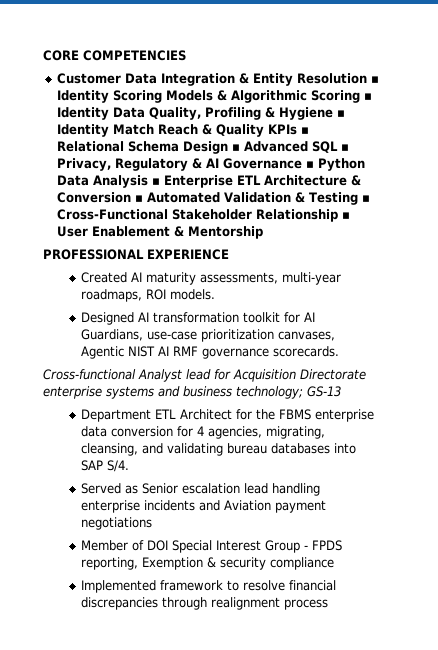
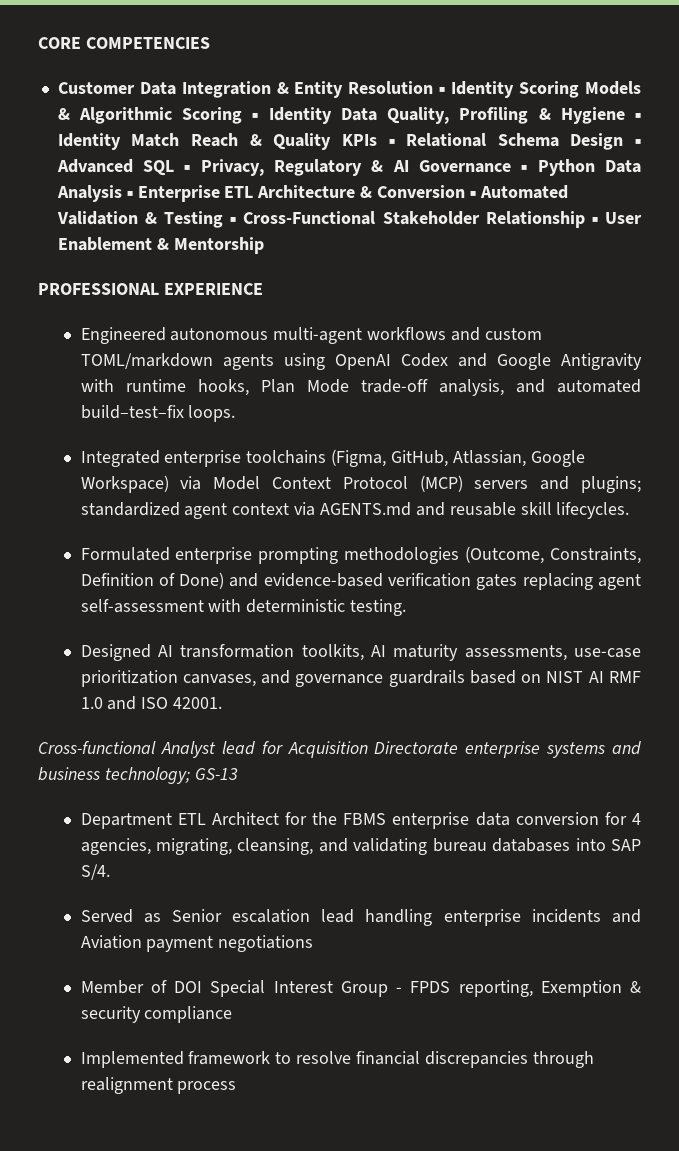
- Created AI maturity assessments, multi-year roadmaps, ROI models.
- Designed AI transformation toolkit for AI Guardians, use-case prioritization canvases, Agentic NIST AI RMF governance scorecards.
+ Engineered autonomous multi-agent workflows and custom TOML/markdown agents using OpenAI Codex and Google Antigravity with runtime hooks, Plan Mode trade-off analysis, and automated build–test–fix loops.
+ Integrated enterprise toolchains (Figma, GitHub, Atlassian, Google Workspace) via Model Context Protocol (MCP) servers and plugins; standardized agent context via AGENTS.md and reusable skill lifecycles.
+ Formulated enterprise prompting methodologies (Outcome, Constraints, Definition of Done) and evidence-based verification gates replacing agent self-assessment with deterministic testing.
+ Designed AI transformation toolkits, AI maturity assessments, use-case prioritization canvases, and governance guardrails based on NIST AI RMF 1.0 and ISO 42001.

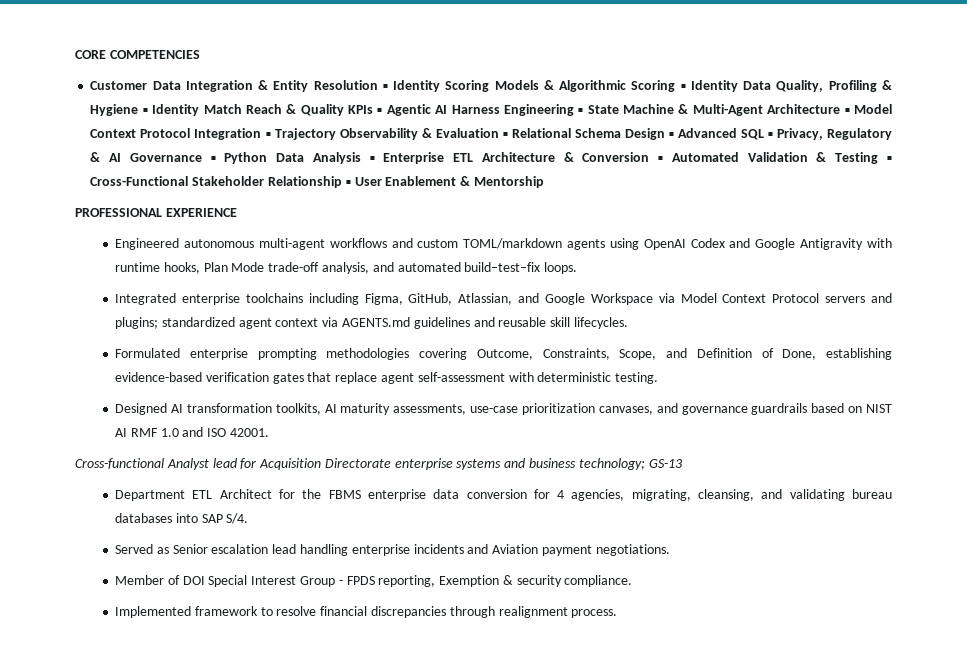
- Customer Data Integration & Entity Resolution ▪ Identity Scoring Models & Algorithmic Scoring ▪ Identity Data Quality, Profiling & Hygiene ▪ Identity Match Reach & Quality KPIs ▪ Relational Schema Design ▪ Advanced SQL ▪ Privacy, Regulatory & AI Governance ▪ Python Data Analysis ▪ Enterprise ETL Architecture & Conversion ▪ Automated Validation & Testing ▪ Cross-Functional Stakeholder Relationship ▪ User Enablement & Mentorship
+ Customer Data Integration & Entity Resolution ▪ Identity Scoring Models & Algorithmic Scoring ▪ Identity Data Quality, Profiling & Hygiene ▪ Identity Match Reach & Quality KPIs ▪ Agentic AI Harness Engineering ▪ State Machine & Multi-Agent Architecture ▪ Model Context Protocol Integration ▪ Trajectory Observability & Evaluation ▪ Relational Schema Design ▪ Advanced SQL ▪ Privacy, Regulatory & AI Governance ▪ Python Data Analysis ▪ Enterprise ETL Architecture & Conversion ▪ Automated Validation & Testing ▪ Cross-Functional Stakeholder Relationship ▪ User Enablement & Mentorship
- Integrated enterprise toolchains (Figma, GitHub, Atlassian, Google Workspace) via Model Context Protocol (MCP) servers and plugins; standardized agent context via AGENTS.md and reusable skill lifecycles.
+ Integrated enterprise toolchains including Figma, GitHub, Atlassian, and Google Workspace via Model Context Protocol servers and plugins; standardized agent context via AGENTS.md guidelines and reusable skill lifecycles.
- Formulated enterprise prompting methodologies (Outcome, Constraints, Definition of Done) and evidence-based verification gates replacing agent self-assessment with deterministic testing.
+ Formulated enterprise prompting methodologies covering Outcome, Constraints, Scope, and Definition of Done, establishing evidence-based verification gates that replace agent self-assessment with deterministic testing.
- Served as Senior escalation lead handling enterprise incidents and Aviation payment negotiations
+ Served as Senior escalation lead handling enterprise incidents and Aviation payment negotiations.
- Member of DOI Special Interest Group - FPDS reporting, Exemption & security compliance
+ Member of DOI Special Interest Group - FPDS reporting, Exemption & security compliance.
- Implemented framework to resolve financial discrepancies through realignment process
+ Implemented framework to resolve financial discrepancies through realignment process.

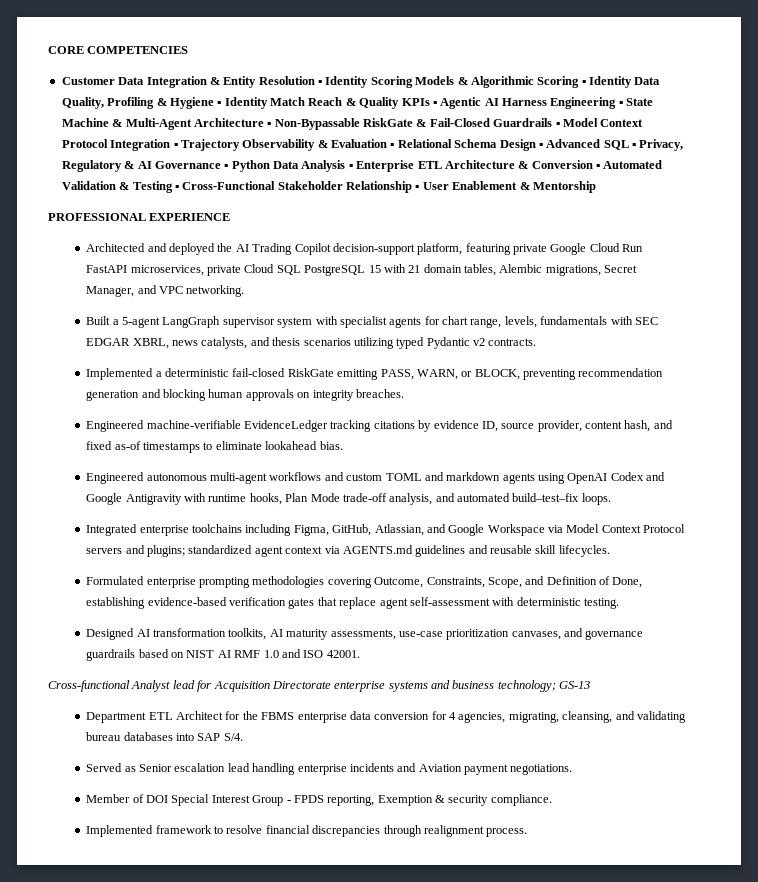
- Customer Data Integration & Entity Resolution ▪ Identity Scoring Models & Algorithmic Scoring ▪ Identity Data Quality, Profiling & Hygiene ▪ Identity Match Reach & Quality KPIs ▪ Agentic AI Harness Engineering ▪ State Machine & Multi-Agent Architecture ▪ Model Context Protocol Integration ▪ Trajectory Observability & Evaluation ▪ Relational Schema Design ▪ Advanced SQL ▪ Privacy, Regulatory & AI Governance ▪ Python Data Analysis ▪ Enterprise ETL Architecture & Conversion ▪ Automated Validation & Testing ▪ Cross-Functional Stakeholder Relationship ▪ User Enablement & Mentorship
+ Customer Data Integration & Entity Resolution ▪ Identity Scoring Models & Algorithmic Scoring ▪ Identity Data Quality, Profiling & Hygiene ▪ Identity Match Reach & Quality KPIs ▪ Agentic AI Harness Engineering ▪ State Machine & Multi-Agent Architecture ▪ Non-Bypassable RiskGate & Fail-Closed Guardrails ▪ Model Context Protocol Integration ▪ Trajectory Observability & Evaluation ▪ Relational Schema Design ▪ Advanced SQL ▪ Privacy, Regulatory & AI Governance ▪ Python Data Analysis ▪ Enterprise ETL Architecture & Conversion ▪ Automated Validation & Testing ▪ Cross-Functional Stakeholder Relationship ▪ User Enablement & Mentorship
+ Architected and deployed the AI Trading Copilot decision-support platform, featuring private Google Cloud Run FastAPI microservices, private Cloud SQL PostgreSQL 15 with 21 domain tables, Alembic migrations, Secret Manager, and VPC networking.
+ Built a 5-agent LangGraph supervisor system with specialist agents for chart range, levels, fundamentals with SEC EDGAR XBRL, news catalysts, and thesis scenarios utilizing typed Pydantic v2 contracts.
+ Implemented a deterministic fail-closed RiskGate emitting PASS, WARN, or BLOCK, preventing recommendation generation and blocking human approvals on integrity breaches.
+ Engineered machine-verifiable EvidenceLedger tracking citations by evidence ID, source provider, content hash, and fixed as-of timestamps to eliminate lookahead bias.
- Engineered autonomous multi-agent workflows and custom TOML/markdown agents using OpenAI Codex and Google Antigravity with runtime hooks, Plan Mode trade-off analysis, and automated build–test–fix loops.
+ Engineered autonomous multi-agent workflows and custom TOML and markdown agents using OpenAI Codex and Google Antigravity with runtime hooks, Plan Mode trade-off analysis, and automated build–test–fix loops.

